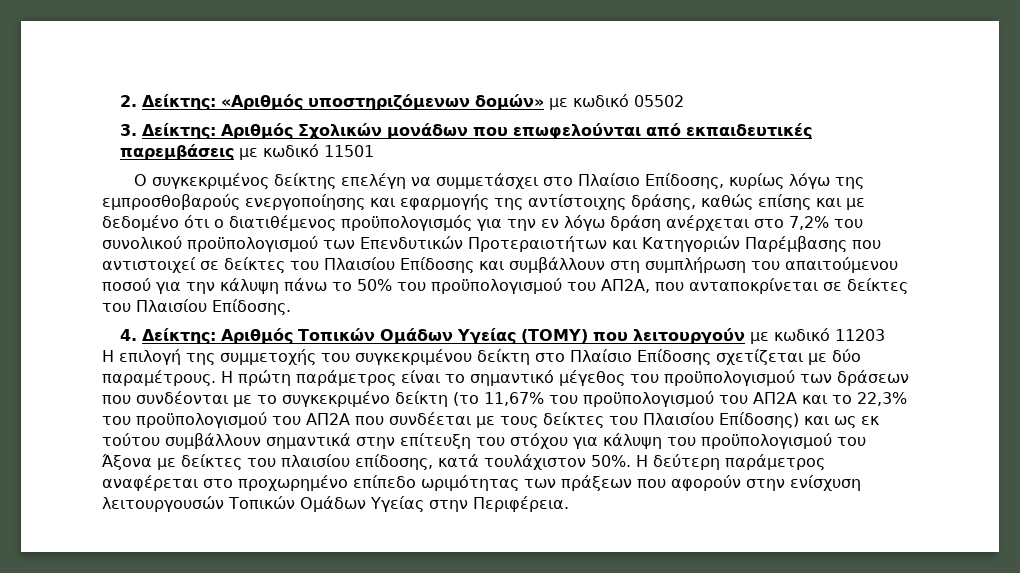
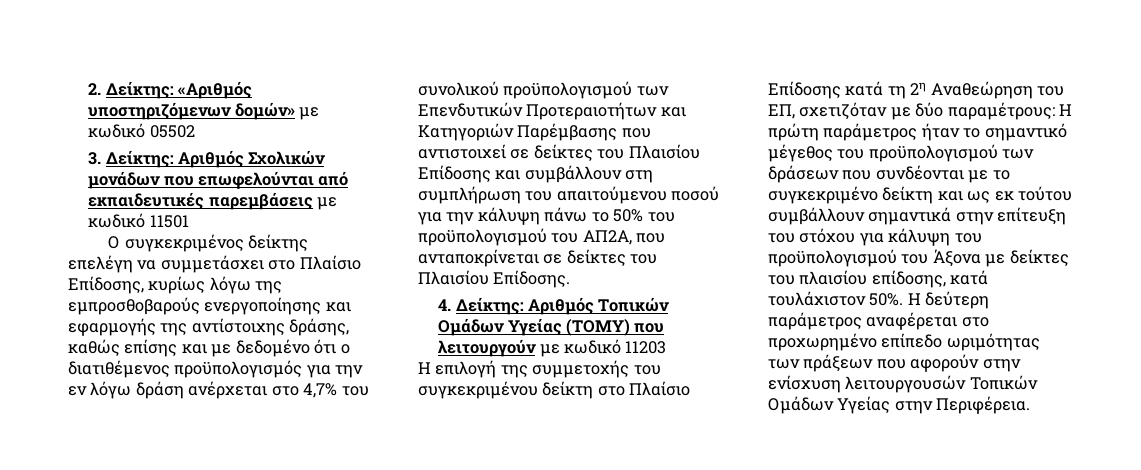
- Ο συγκεκριμένος δείκτης επελέγη να συμμετάσχει στο Πλαίσιο Επίδοσης, κυρίως λόγω της εμπροσθοβαρούς ενεργοποίησης και εφαρμογής της αντίστοιχης δράσης, καθώς επίσης και με δεδομένο ότι ο διατιθέμενος προϋπολογισμός για την εν λόγω δράση ανέρχεται στο 7,2% του συνολικού προϋπολογισμού των Επενδυτικών Προτεραιοτήτων και Κατηγοριών Παρέμβασης που αντιστοιχεί σε δείκτες του Πλαισίου Επίδοσης και συμβάλλουν στη συμπλήρωση του απαιτούμενου ποσού για την κάλυψη πάνω το 50% του προϋπολογισμού του ΑΠ2Α, που ανταποκρίνεται σε δείκτες του Πλαισίου Επίδοσης.
+ Ο συγκεκριμένος δείκτης επελέγη να συμμετάσχει στο Πλαίσιο Επίδοσης, κυρίως λόγω της εμπροσθοβαρούς ενεργοποίησης και εφαρμογής της αντίστοιχης δράσης, καθώς επίσης και με δεδομένο ότι ο διατιθέμενος προϋπολογισμός για την εν λόγω δράση ανέρχεται στο 4,7% του συνολικού προϋπολογισμού των Επενδυτικών Προτεραιοτήτων και Κατηγοριών Παρέμβασης που αντιστοιχεί σε δείκτες του Πλαισίου Επίδοσης και συμβάλλουν στη συμπλήρωση του απαιτούμενου ποσού για την κάλυψη πάνω το 50% του προϋπολογισμού του ΑΠ2Α, που ανταποκρίνεται σε δείκτες του Πλαισίου Επίδοσης.
- Η επιλογή της συμμετοχής του συγκεκριμένου δείκτη στο Πλαίσιο Επίδοσης σχετίζεται με δύο παραμέτρους. Η πρώτη παράμετρος είναι το σημαντικό μέγεθος του προϋπολογισμού των δράσεων που συνδέονται με το συγκεκριμένο δείκτη (το 11,67% του προϋπολογισμού του ΑΠ2Α και το 22,3% του προϋπολογισμού του ΑΠ2Α που συνδέεται με τους δείκτες του Πλαισίου Επίδοσης) και ως εκ τούτου συμβάλλουν σημαντικά στην επίτευξη του στόχου για κάλυψη του προϋπολογισμού του Άξονα με δείκτες του πλαισίου επίδοσης, κατά τουλάχιστον 50%.
+ Η επιλογή της συμμετοχής του συγκεκριμένου δείκτη στο Πλαίσιο Επίδοσης κατά τη 2η Αναθεώρηση του ΕΠ, σχετιζόταν με δύο παραμέτρους: Η πρώτη παράμετρος ήταν το σημαντικό μέγεθος του προϋπολογισμού των δράσεων που συνδέονται με το συγκεκριμένο δείκτη και ως εκ τούτου συμβάλλουν σημαντικά στην επίτευξη του στόχου για κάλυψη του προϋπολογισμού του Άξονα με δείκτες του πλαισίου επίδοσης, κατά τουλάχιστον 50%.

